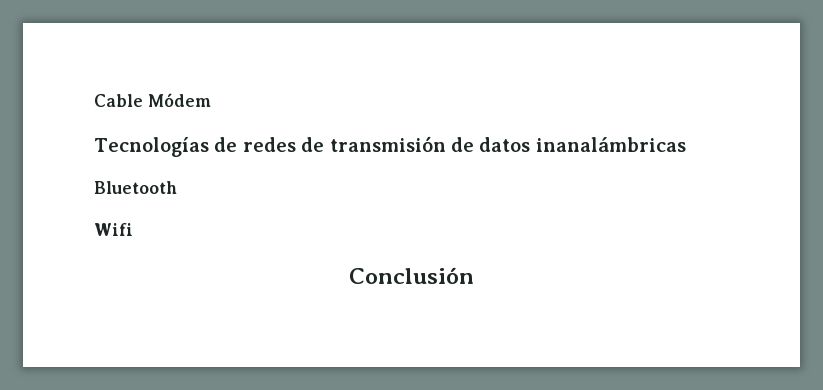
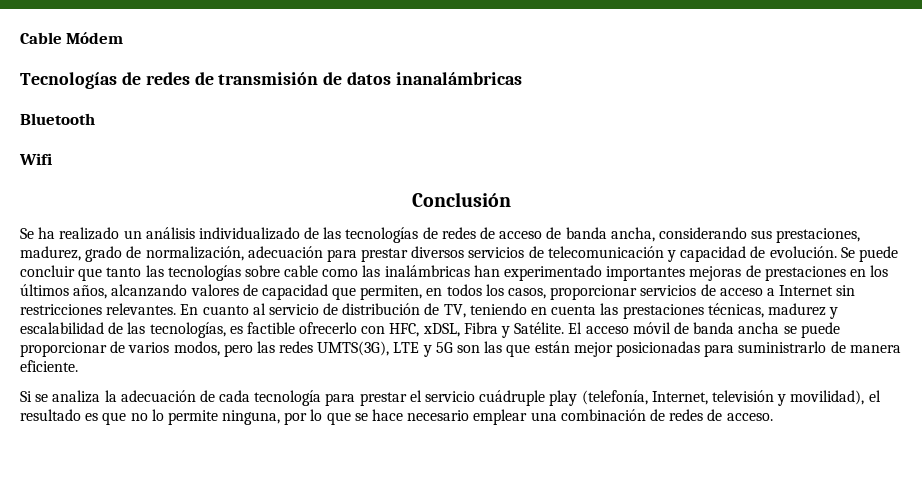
+ Se ha realizado un análisis individualizado de las tecnologías de redes de acceso de banda ancha, considerando sus prestaciones, madurez, grado de normalización, adecuación para prestar diversos servicios de telecomunicación y capacidad de evolución. Se puede concluir que tanto las tecnologías sobre cable como las inalámbricas han experimentado importantes mejoras de prestaciones en los últimos años, alcanzando valores de capacidad que permiten, en todos los casos, proporcionar servicios de acceso a Internet sin restricciones relevantes. En cuanto al servicio de distribución de TV, teniendo en cuenta las prestaciones técnicas, madurez y escalabilidad de las tecnologías, es factible ofrecerlo con HFC, xDSL, Fibra y Satélite. El acceso móvil de banda ancha se puede proporcionar de varios modos, pero las redes UMTS(3G), LTE y 5G son las que están mejor posicionadas para suministrarlo de manera eficiente.
+ Si se analiza la adecuación de cada tecnología para prestar el servicio cuádruple play (telefonía, Internet, televisión y movilidad), el resultado es que no lo permite ninguna, por lo que se hace necesario emplear una combinación de redes de acceso.

